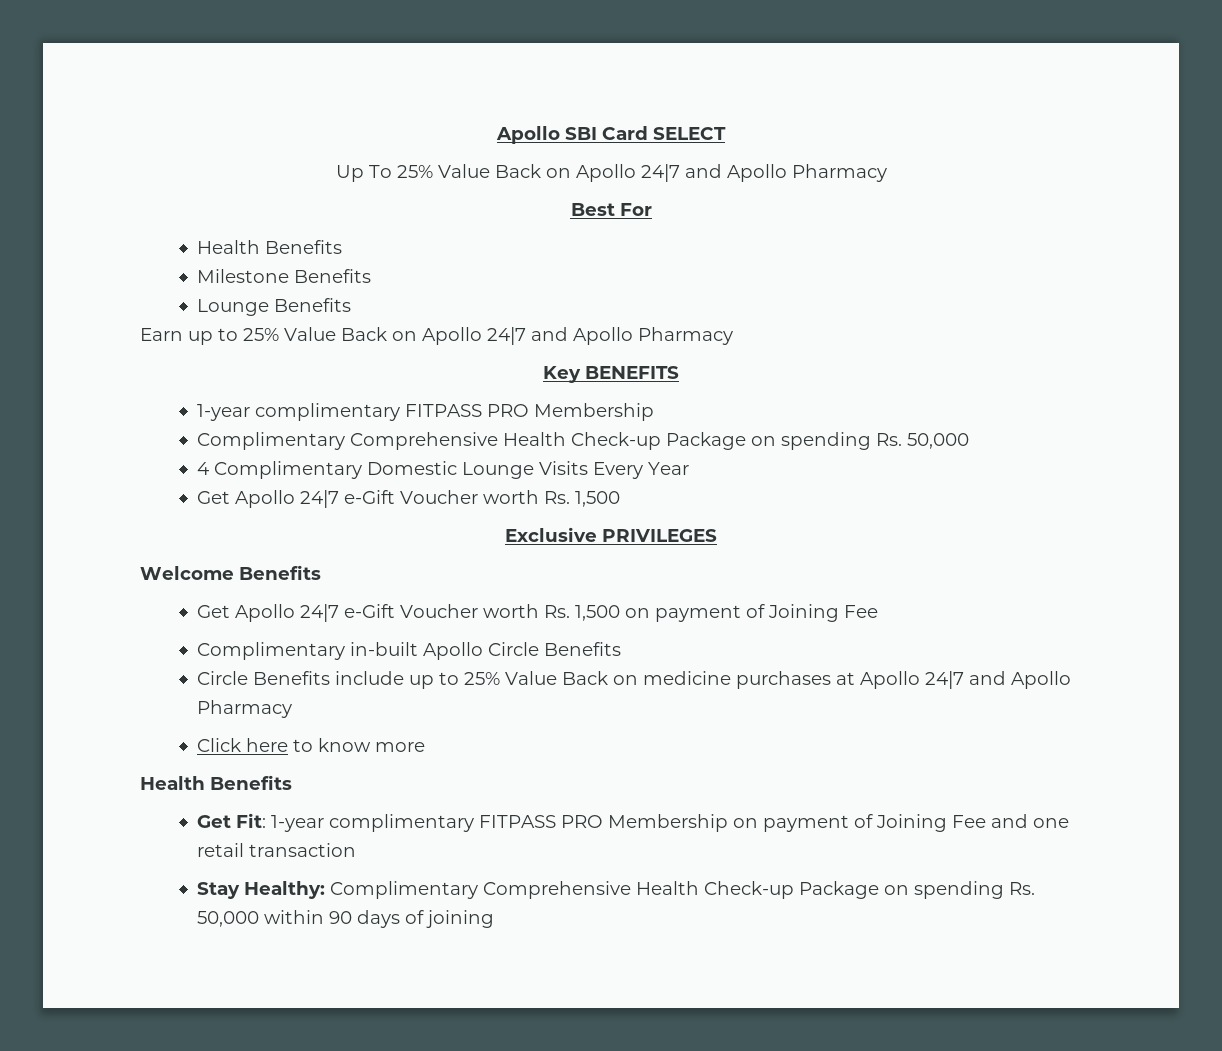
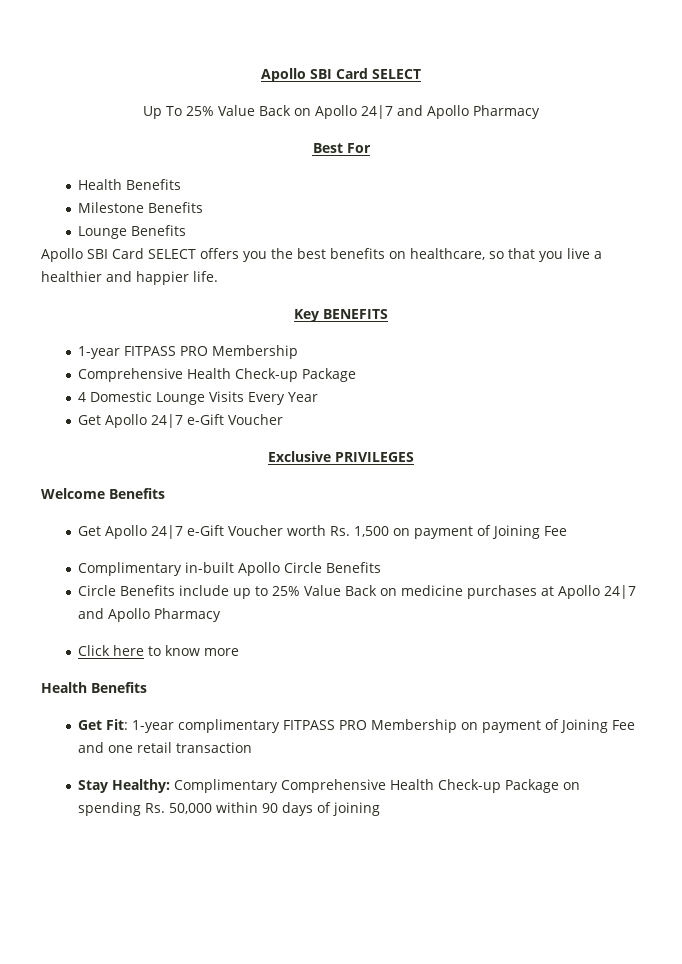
- Earn up to 25% Value Back on Apollo 24|7 and Apollo Pharmacy
+ Apollo SBI Card SELECT offers you the best benefits on healthcare, so that you live a healthier and happier life.
  Key BENEFITS
- 1-year complimentary FITPASS PRO Membership
- Complimentary Comprehensive Health Check-up Package on spending Rs. 50,000
+ 1-year FITPASS PRO Membership
+ Comprehensive Health Check-up Package
- 4 Complimentary Domestic Lounge Visits Every Year
- Get Apollo 24|7 e-Gift Voucher worth Rs. 1,500
+ 4 Domestic Lounge Visits Every Year
+ Get Apollo 24|7 e-Gift Voucher

